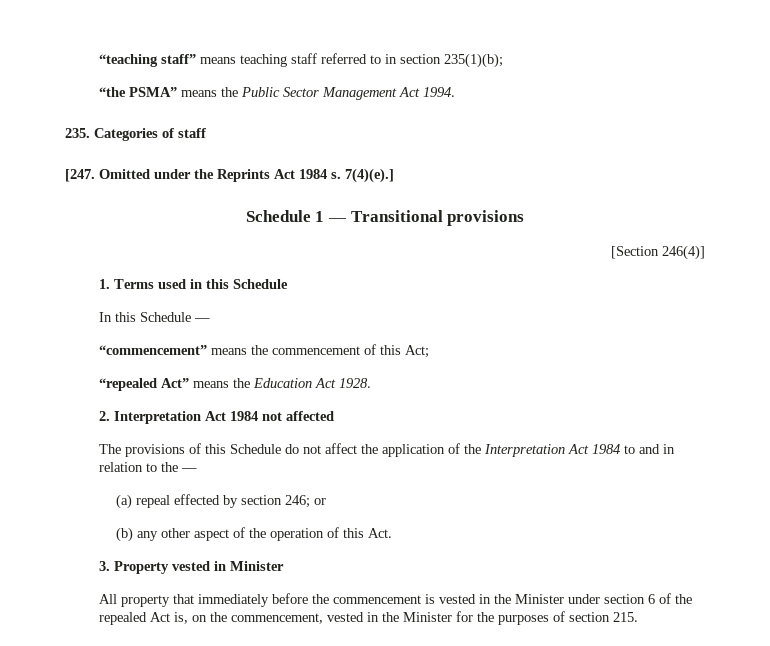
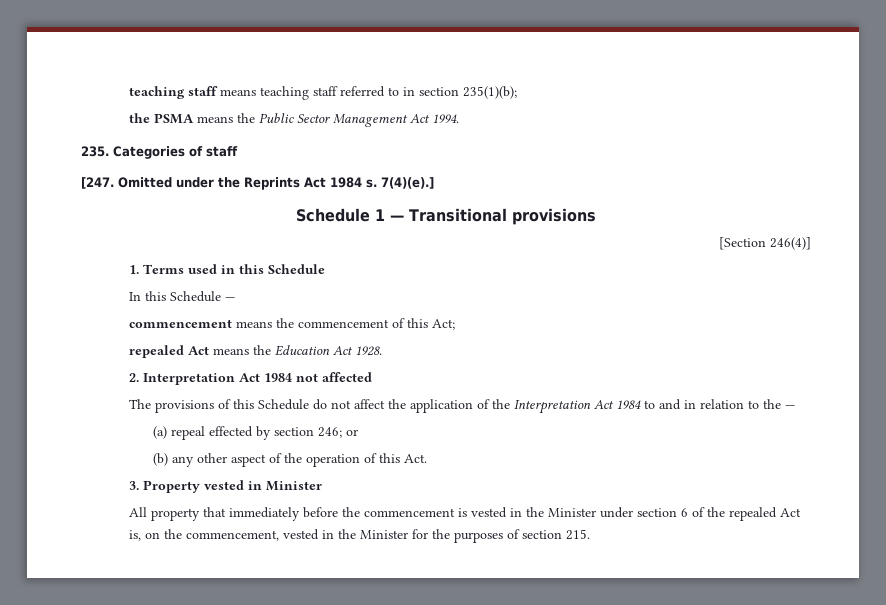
- “teaching staff” means teaching staff referred to in section 235(1)(b);
+ teaching staff means teaching staff referred to in section 235(1)(b);
- “the PSMA” means the Public Sector Management Act 1994.
+ the PSMA means the Public Sector Management Act 1994.
- “commencement” means the commencement of this Act;
+ commencement means the commencement of this Act;
- “repealed Act” means the Education Act 1928.
+ repealed Act means the Education Act 1928.

